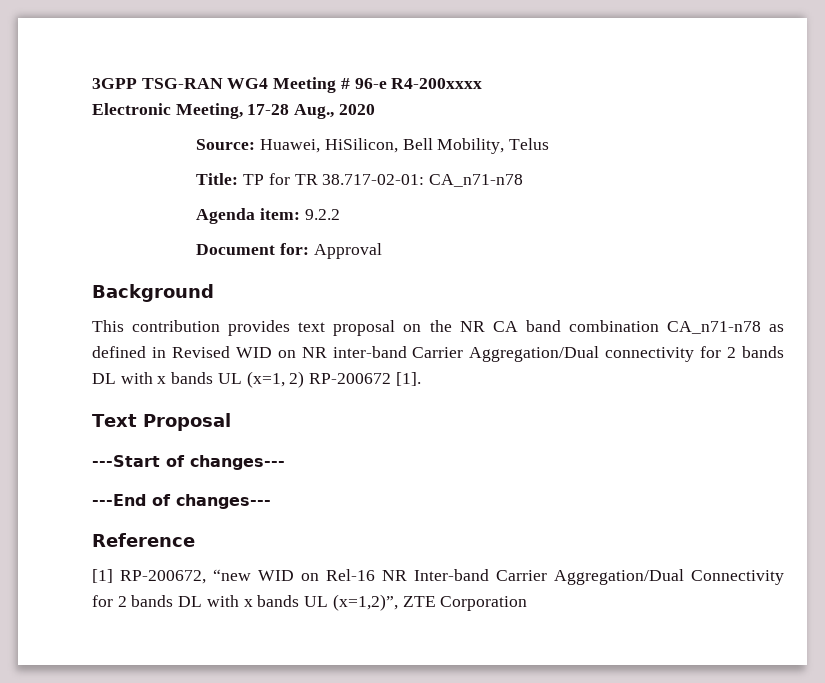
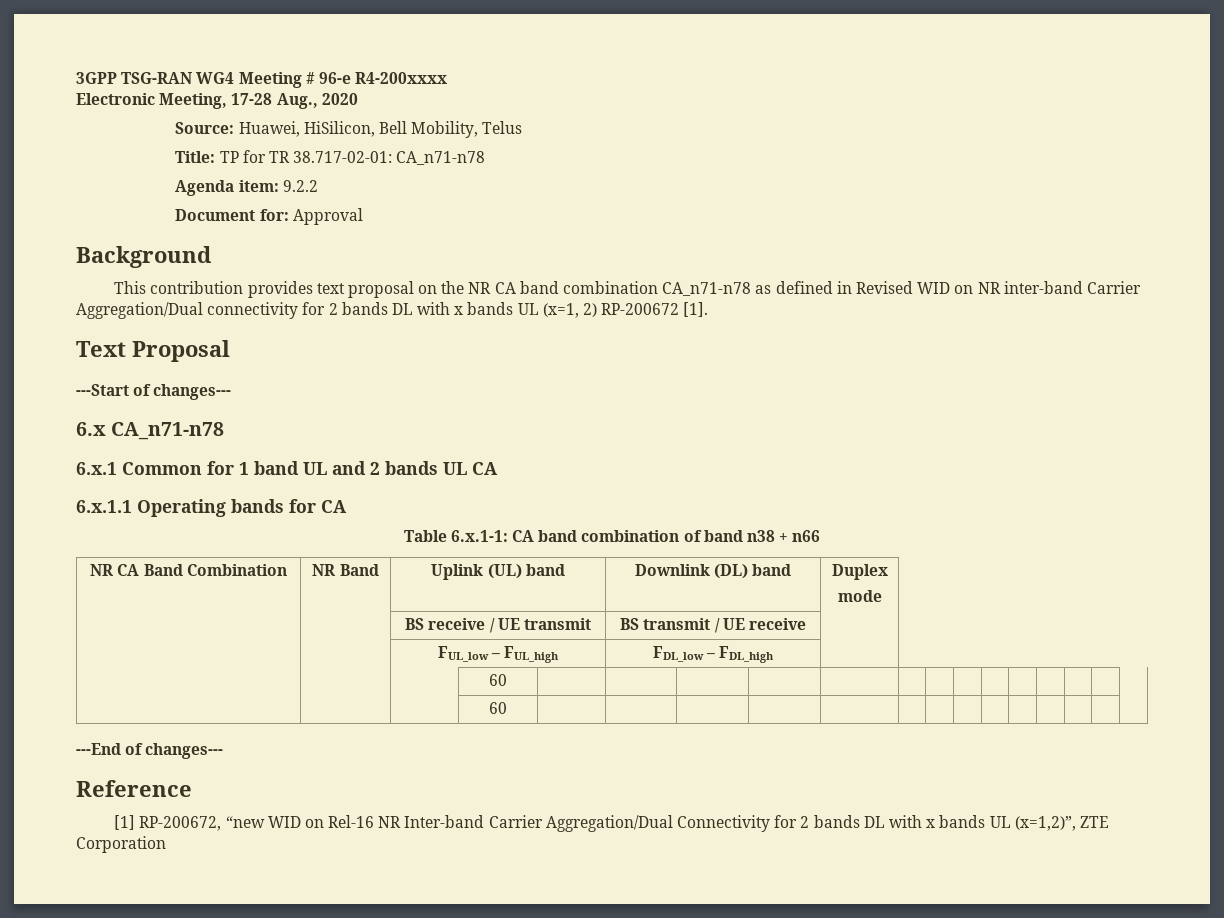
+ 6.x CA_n71-n78
+ 6.x.1 Common for 1 band UL and 2 bands UL CA
+ 6.x.1.1 Operating bands for CA
+ Table 6.x.1-1: CA band combination of band n38 + n66
+ NR CA Band Combination | NR Band | Uplink (UL) band | Downlink (DL) band | Duplex
+ mode
+ | | BS receive / UE transmit | BS transmit / UE receive |
+ | | FUL_low – FUL_high | FDL_low – FDL_high |
+ | | | 60 | | | | | | | | | | | | | |
+ | | | 60 | | | | | | | | | | | | | |

